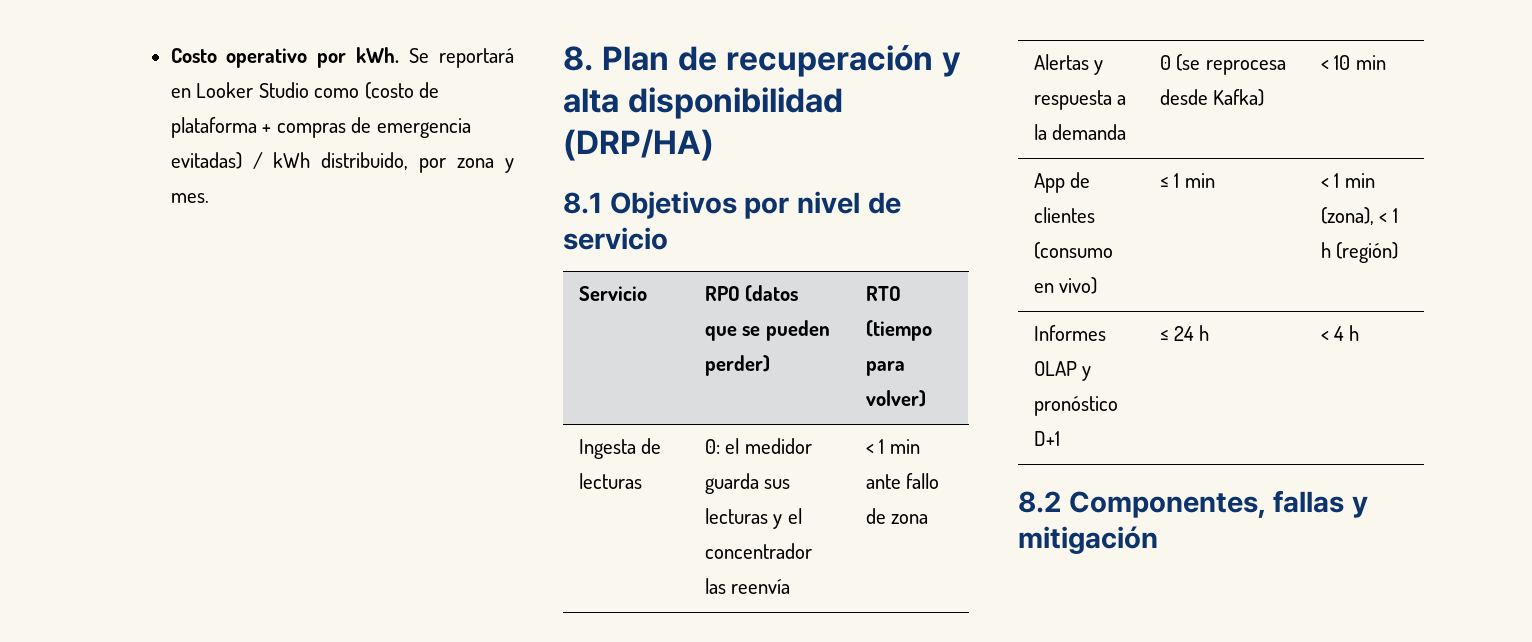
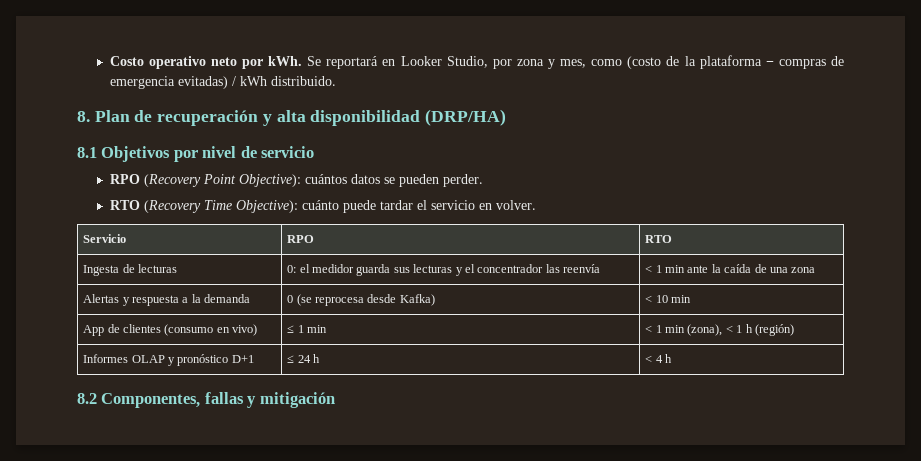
- Costo operativo por kWh.
+ Costo operativo neto por kWh.
- Se reportará en Looker Studio como (costo de plataforma + compras de emergencia evitadas) / kWh distribuido, por zona y mes.
+ Se reportará en Looker Studio, por zona y mes, como (costo de la plataforma − compras de emergencia evitadas) / kWh distribuido.
- Servicio | RPO (datos que se pueden perder) | RTO (tiempo para volver)
+ RPO (Recovery Point Objective): cuántos datos se pueden perder.
+ RTO (Recovery Time Objective): cuánto puede tardar el servicio en volver.
+ Servicio | RPO | RTO
- Ingesta de lecturas | 0: el medidor guarda sus lecturas y el concentrador las reenvía | < 1 min ante fallo de zona
+ Ingesta de lecturas | 0: el medidor guarda sus lecturas y el concentrador las reenvía | < 1 min ante la caída de una zona

